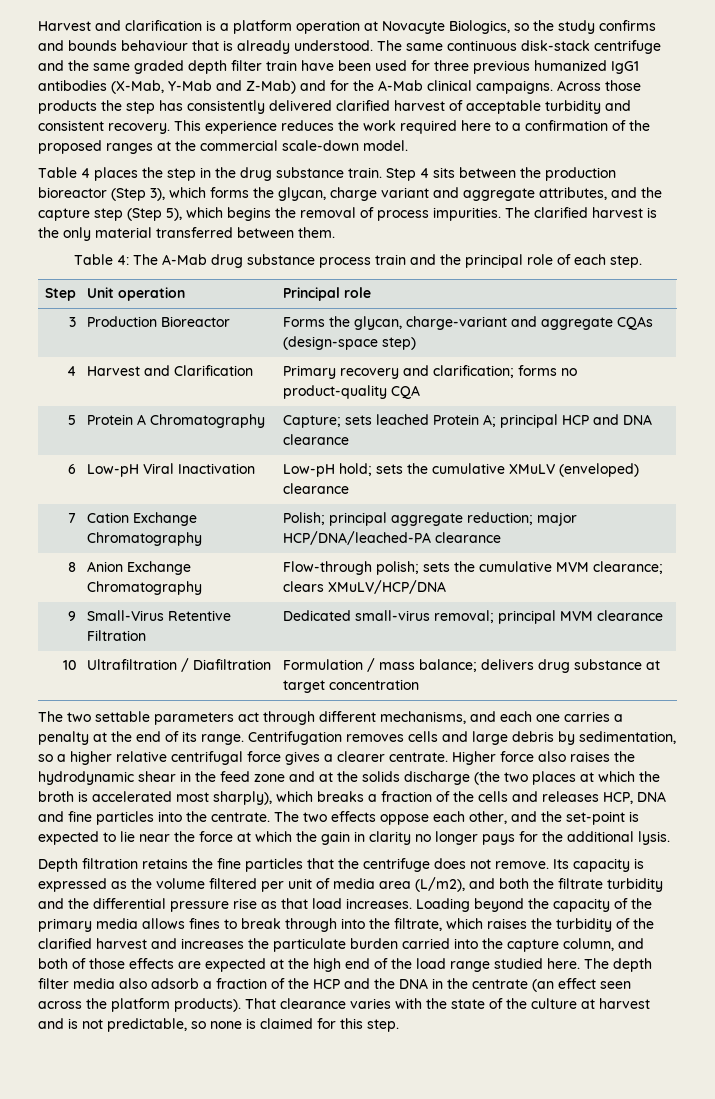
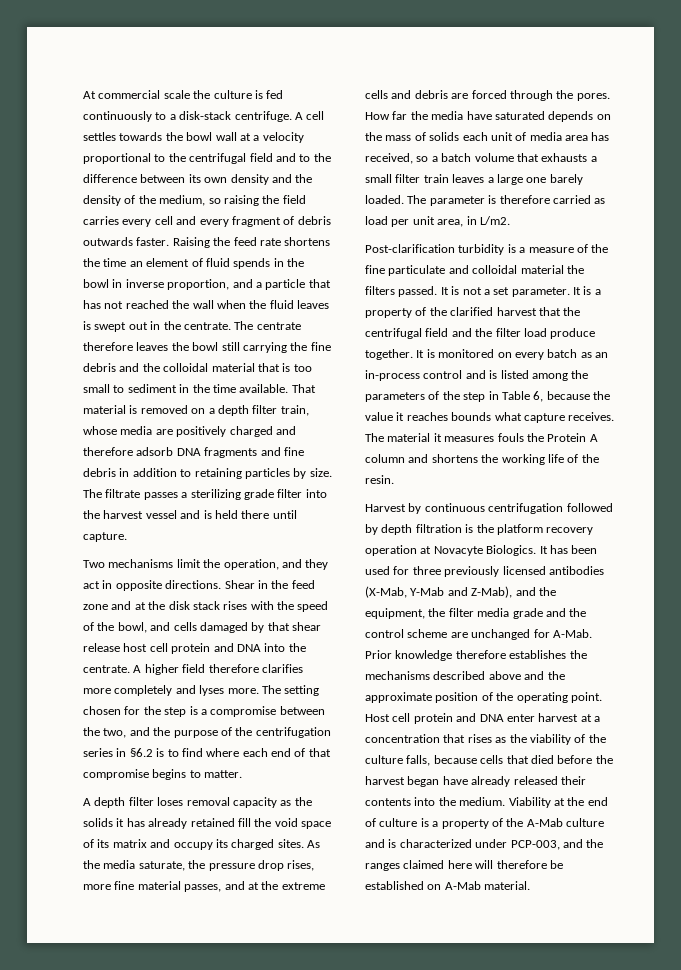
- Harvest and clarification is a platform operation at Novacyte Biologics, so the study confirms and bounds behaviour that is already understood. The same continuous disk-stack centrifuge and the same graded depth filter train have been used for three previous humanized IgG1 antibodies (X-Mab, Y-Mab and Z-Mab) and for the A-Mab clinical campaigns. Across those products the step has consistently delivered clarified harvest of acceptable turbidity and consistent recovery. This experience reduces the work required here to a confirmation of the proposed ranges at the commercial scale-down model.
- Table 4 places the step in the drug substance train. Step 4 sits between the production bioreactor (Step 3), which forms the glycan, charge variant and aggregate attributes, and the capture step (Step 5), which begins the removal of process impurities. The clarified harvest is the only material transferred between them.
- Table 4: The A-Mab drug substance process train and the principal role of each step.
- Step | Unit operation | Principal role
- 3 | Production Bioreactor | Forms the glycan, charge-variant and aggregate CQAs (design-space step)
- 4 | Harvest and Clarification | Primary recovery and clarification; forms no product-quality CQA
- 5 | Protein A Chromatography | Capture; sets leached Protein A; principal HCP and DNA clearance
- 6 | Low-pH Viral Inactivation | Low-pH hold; sets the cumulative XMuLV (enveloped) clearance
- 7 | Cation Exchange Chromatography | Polish; principal aggregate reduction; major HCP/DNA/leached-PA clearance
- 8 | Anion Exchange Chromatography | Flow-through polish; sets the cumulative MVM clearance; clears XMuLV/HCP/DNA
- 9 | Small-Virus Retentive Filtration | Dedicated small-virus removal; principal MVM clearance
- 10 | Ultrafiltration / Diafiltration | Formulation / mass balance; delivers drug substance at target concentration
- The two settable parameters act through different mechanisms, and each one carries a penalty at the end of its range. Centrifugation removes cells and large debris by sedimentation, so a higher relative centrifugal force gives a clearer centrate. Higher force also raises the hydrodynamic shear in the feed zone and at the solids discharge (the two places at which the broth is accelerated most sharply), which breaks a fraction of the cells and releases HCP, DNA and fine particles into the centrate. The two effects oppose each other, and the set-point is expected to lie near the force at which the gain in clarity no longer pays for the additional lysis.
- Depth filtration retains the fine particles that the centrifuge does not remove. Its capacity is expressed as the volume filtered per unit of media area (L/m2), and both the filtrate turbidity and the differential pressure rise as that load increases. Loading beyond the capacity of the primary media allows fines to break through into the filtrate, which raises the turbidity of the clarified harvest and increases the particulate burden carried into the capture column, and both of those effects are expected at the high end of the load range studied here. The depth filter media also adsorb a fraction of the HCP and the DNA in the centrate (an effect seen across the platform products). That clearance varies with the state of the culture at harvest and is not predictable, so none is claimed for this step.
+ At commercial scale the culture is fed continuously to a disk-stack centrifuge. A cell settles towards the bowl wall at a velocity proportional to the centrifugal field and to the difference between its own density and the density of the medium, so raising the field carries every cell and every fragment of debris outwards faster. Raising the feed rate shortens the time an element of fluid spends in the bowl in inverse proportion, and a particle that has not reached the wall when the fluid leaves is swept out in the centrate. The centrate therefore leaves the bowl still carrying the fine debris and the colloidal material that is too small to sediment in the time available. That material is removed on a depth filter train, whose media are positively charged and therefore adsorb DNA fragments and fine debris in addition to retaining particles by size. The filtrate passes a sterilizing grade filter into the harvest vessel and is held there until capture.
+ Two mechanisms limit the operation, and they act in opposite directions. Shear in the feed zone and at the disk stack rises with the speed of the bowl, and cells damaged by that shear release host cell protein and DNA into the centrate. A higher field therefore clarifies more completely and lyses more. The setting chosen for the step is a compromise between the two, and the purpose of the centrifugation series in §6.2 is to find where each end of that compromise begins to matter.
+ A depth filter loses removal capacity as the solids it has already retained fill the void space of its matrix and occupy its charged sites. As the media saturate, the pressure drop rises, more fine material passes, and at the extreme cells and debris are forced through the pores. How far the media have saturated depends on the mass of solids each unit of media area has received, so a batch volume that exhausts a small filter train leaves a large one barely loaded. The parameter is therefore carried as load per unit area, in L/m2.
+ Post-clarification turbidity is a measure of the fine particulate and colloidal material the filters passed. It is not a set parameter. It is a property of the clarified harvest that the centrifugal field and the filter load produce together. It is monitored on every batch as an in-process control and is listed among the parameters of the step in Table 6, because the value it reaches bounds what capture receives. The material it measures fouls the Protein A column and shortens the working life of the resin.
+ Harvest by continuous centrifugation followed by depth filtration is the platform recovery operation at Novacyte Biologics. It has been used for three previously licensed antibodies (X-Mab, Y-Mab and Z-Mab), and the equipment, the filter media grade and the control scheme are unchanged for A-Mab. Prior knowledge therefore establishes the mechanisms described above and the approximate position of the operating point. Host cell protein and DNA enter harvest at a concentration that rises as the viability of the culture falls, because cells that died before the harvest began have already released their contents into the medium. Viability at the end of culture is a property of the A-Mab culture and is characterized under PCP-003, and the ranges claimed here will therefore be established on A-Mab material.

